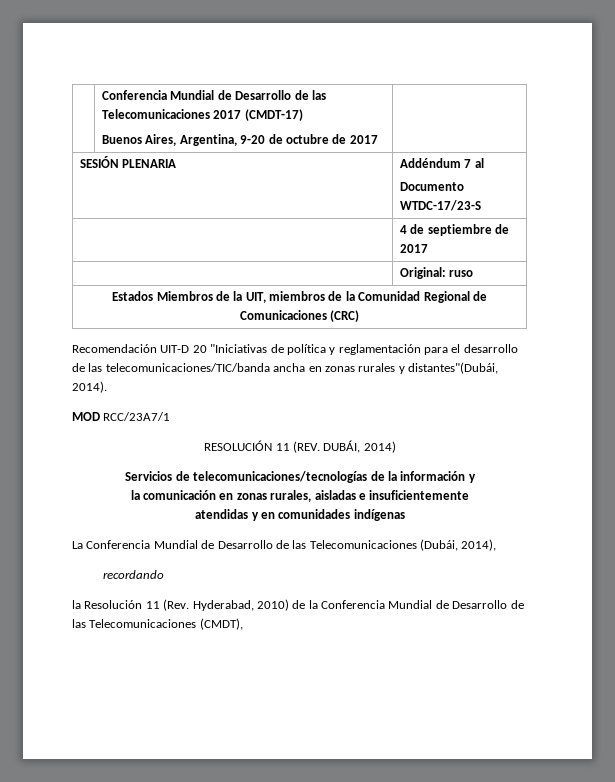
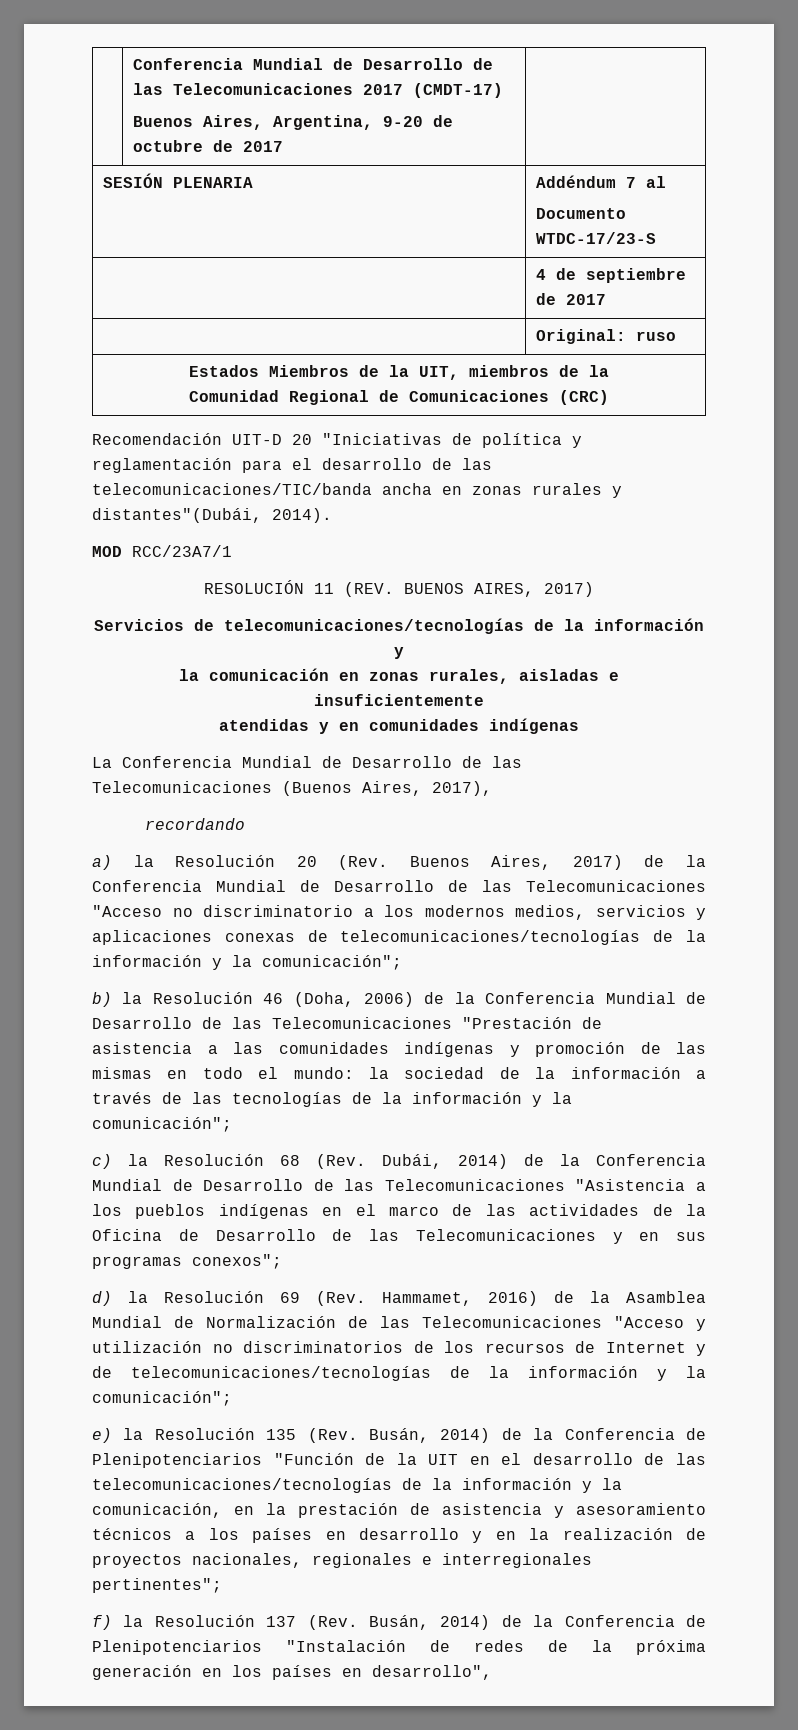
- Estados Miembros de la UIT, miembros de la Comunidad Regional de Comunicaciones (CRC)
+ Estados Miembros de la UIT, miembros de la
+ Comunidad Regional de Comunicaciones (CRC)
- RESOLUCIÓN 11 (REV. DUBÁI, 2014)
+ RESOLUCIÓN 11 (REV. BUENOS AIRES, 2017)
- La Conferencia Mundial de Desarrollo de las Telecomunicaciones (Dubái, 2014),
+ La Conferencia Mundial de Desarrollo de las Telecomunicaciones (Buenos Aires, 2017),
- la Resolución 11 (Rev. Hyderabad, 2010) de la Conferencia Mundial de Desarrollo de las Telecomunicaciones (CMDT),
+ a) la Resolución 20 (Rev. Buenos Aires, 2017) de la Conferencia Mundial de Desarrollo de las Telecomunicaciones "Acceso no discriminatorio a los modernos medios, servicios y aplicaciones conexas de telecomunicaciones/tecnologías de la información y la comunicación";
+ b) la Resolución 46 (Doha, 2006) de la Conferencia Mundial de Desarrollo de las Telecomunicaciones "Prestación de asistencia a las comunidades indígenas y promoción de las mismas en todo el mundo: la sociedad de la información a través de las tecnologías de la información y la comunicación";
+ c) la Resolución 68 (Rev. Dubái, 2014) de la Conferencia Mundial de Desarrollo de las Telecomunicaciones "Asistencia a los pueblos indígenas en el marco de las actividades de la Oficina de Desarrollo de las Telecomunicaciones y en sus programas conexos";
+ d) la Resolución 69 (Rev. Hammamet, 2016) de la Asamblea Mundial de Normalización de las Telecomunicaciones "Acceso y utilización no discriminatorios de los recursos de Internet y de telecomunicaciones/tecnologías de la información y la comunicación";
+ e) la Resolución 135 (Rev. Busán, 2014) de la Conferencia de Plenipotenciarios "Función de la UIT en el desarrollo de las telecomunicaciones/tecnologías de la información y la comunicación, en la prestación de asistencia y asesoramiento técnicos a los países en desarrollo y en la realización de proyectos nacionales, regionales e interregionales pertinentes";
+ f) la Resolución 137 (Rev. Busán, 2014) de la Conferencia de Plenipotenciarios "Instalación de redes de la próxima generación en los países en desarrollo",

